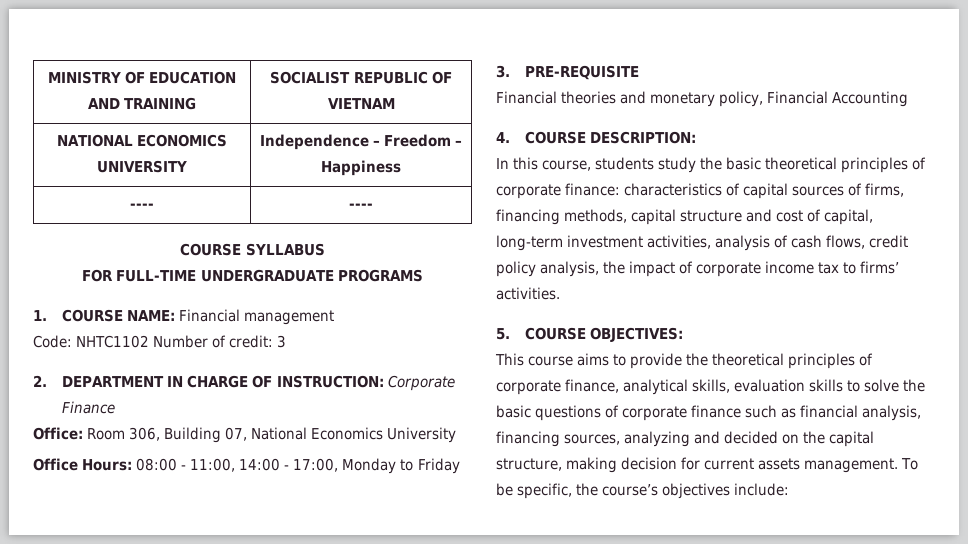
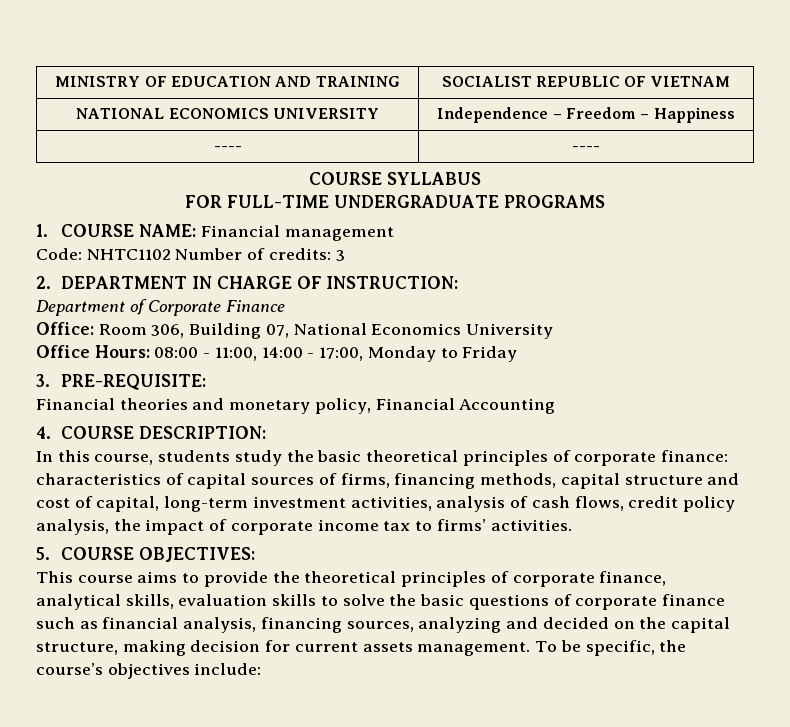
- Code: NHTC1102 Number of credit: 3
+ Code: NHTC1102 Number of credits: 3
- 2. DEPARTMENT IN CHARGE OF INSTRUCTION: Corporate Finance
+ 2. DEPARTMENT IN CHARGE OF INSTRUCTION:
+ Department of Corporate Finance
- 3. PRE-REQUISITE
+ 3. PRE-REQUISITE:

